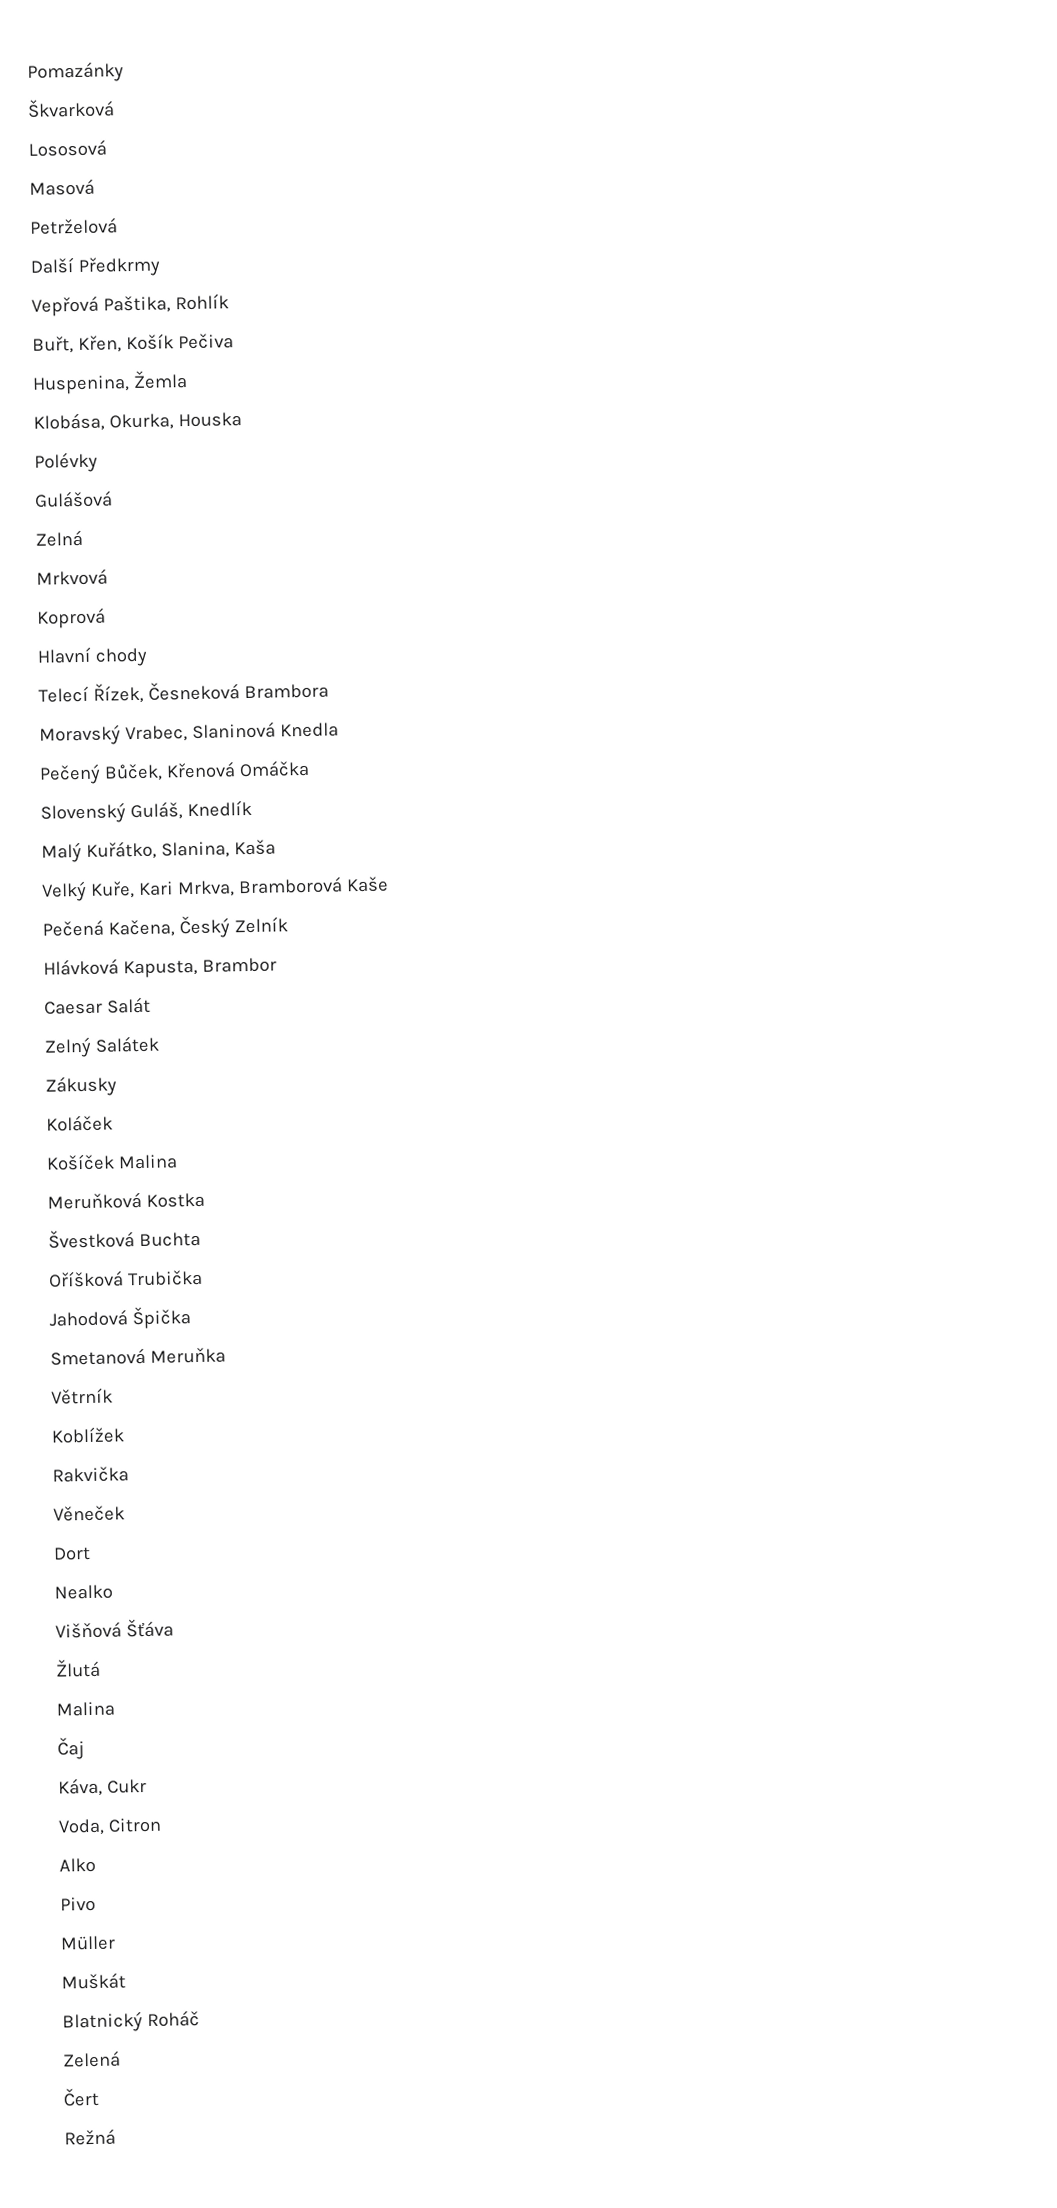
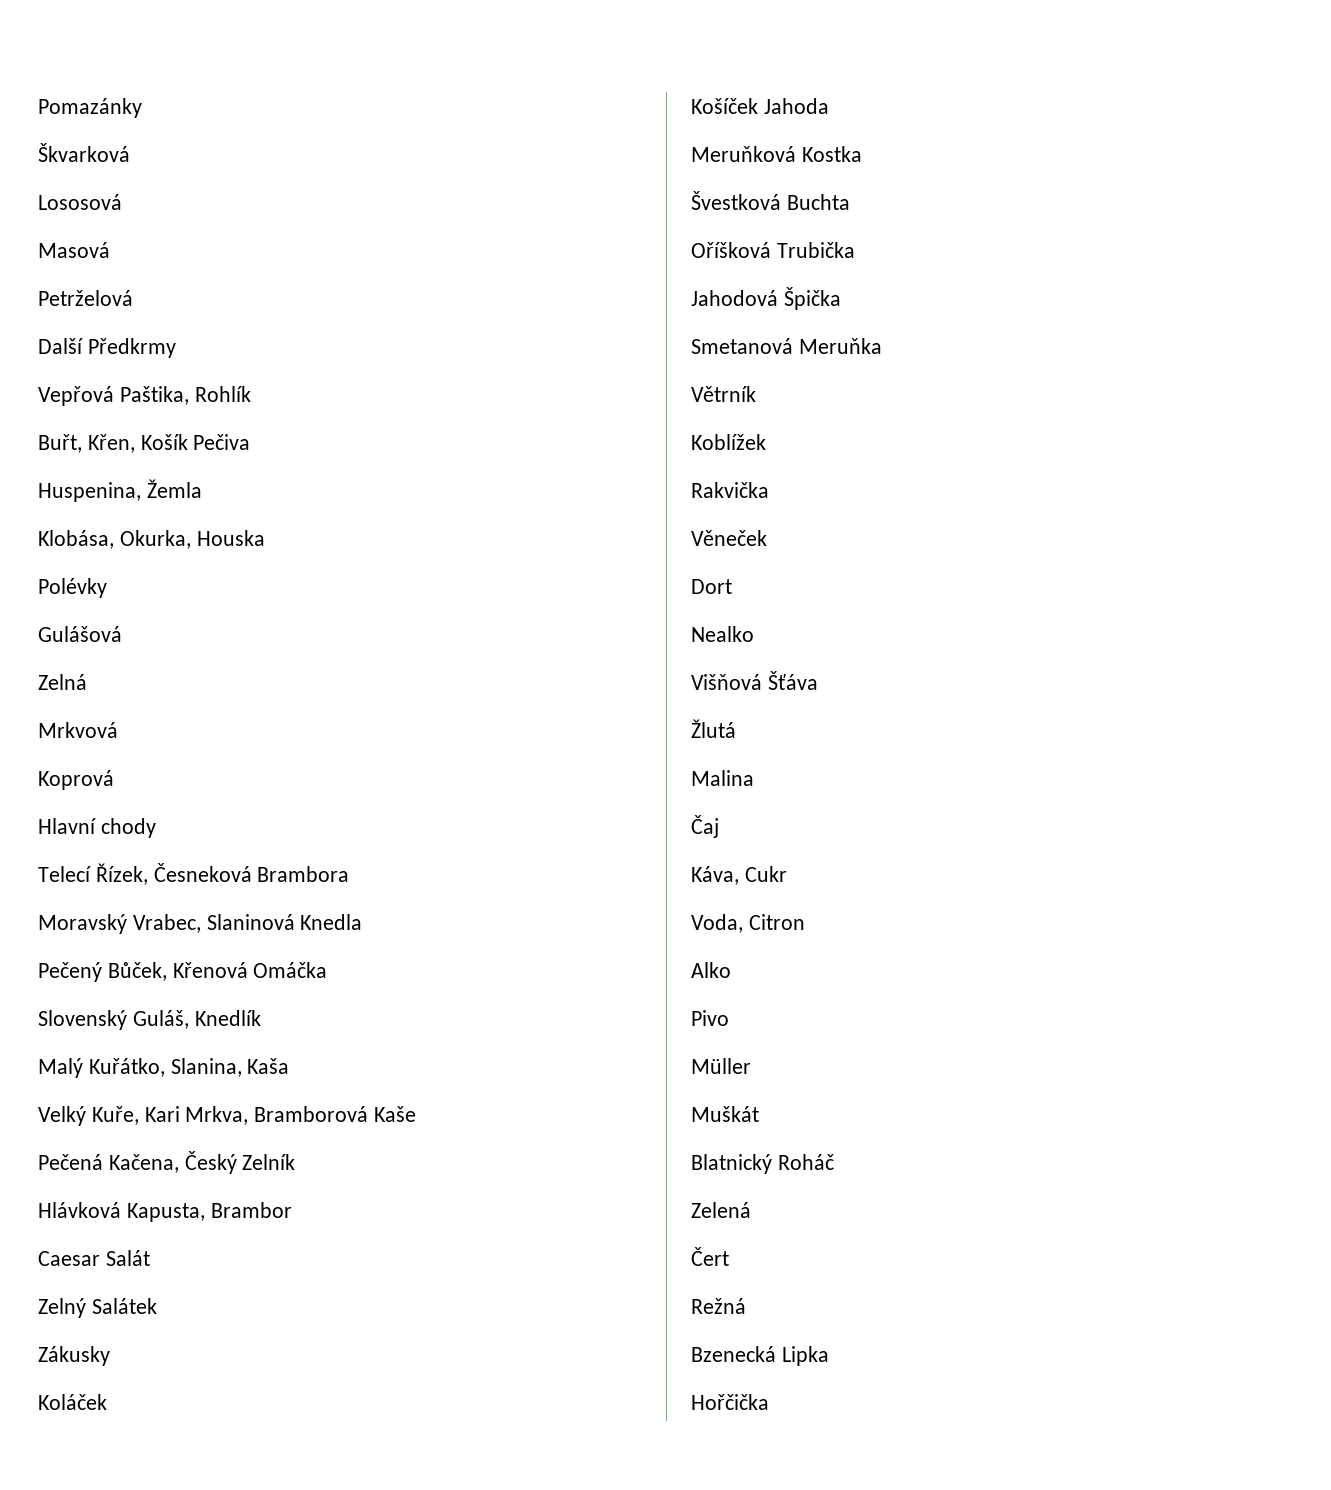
- Košíček Malina
+ Košíček Jahoda
+ Bzenecká Lipka
+ Hořčička

